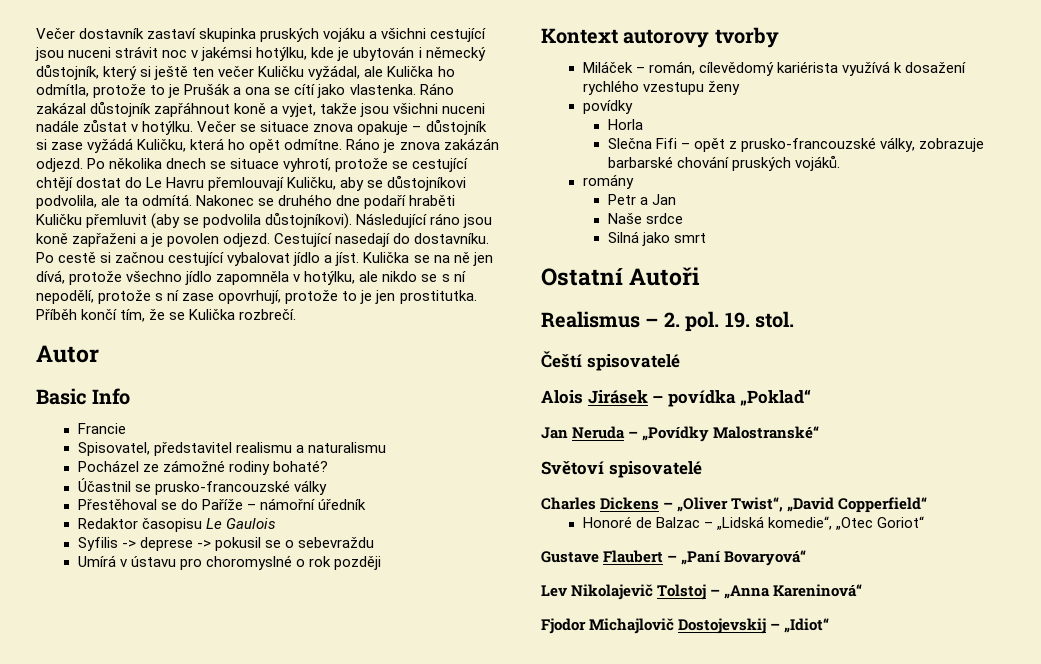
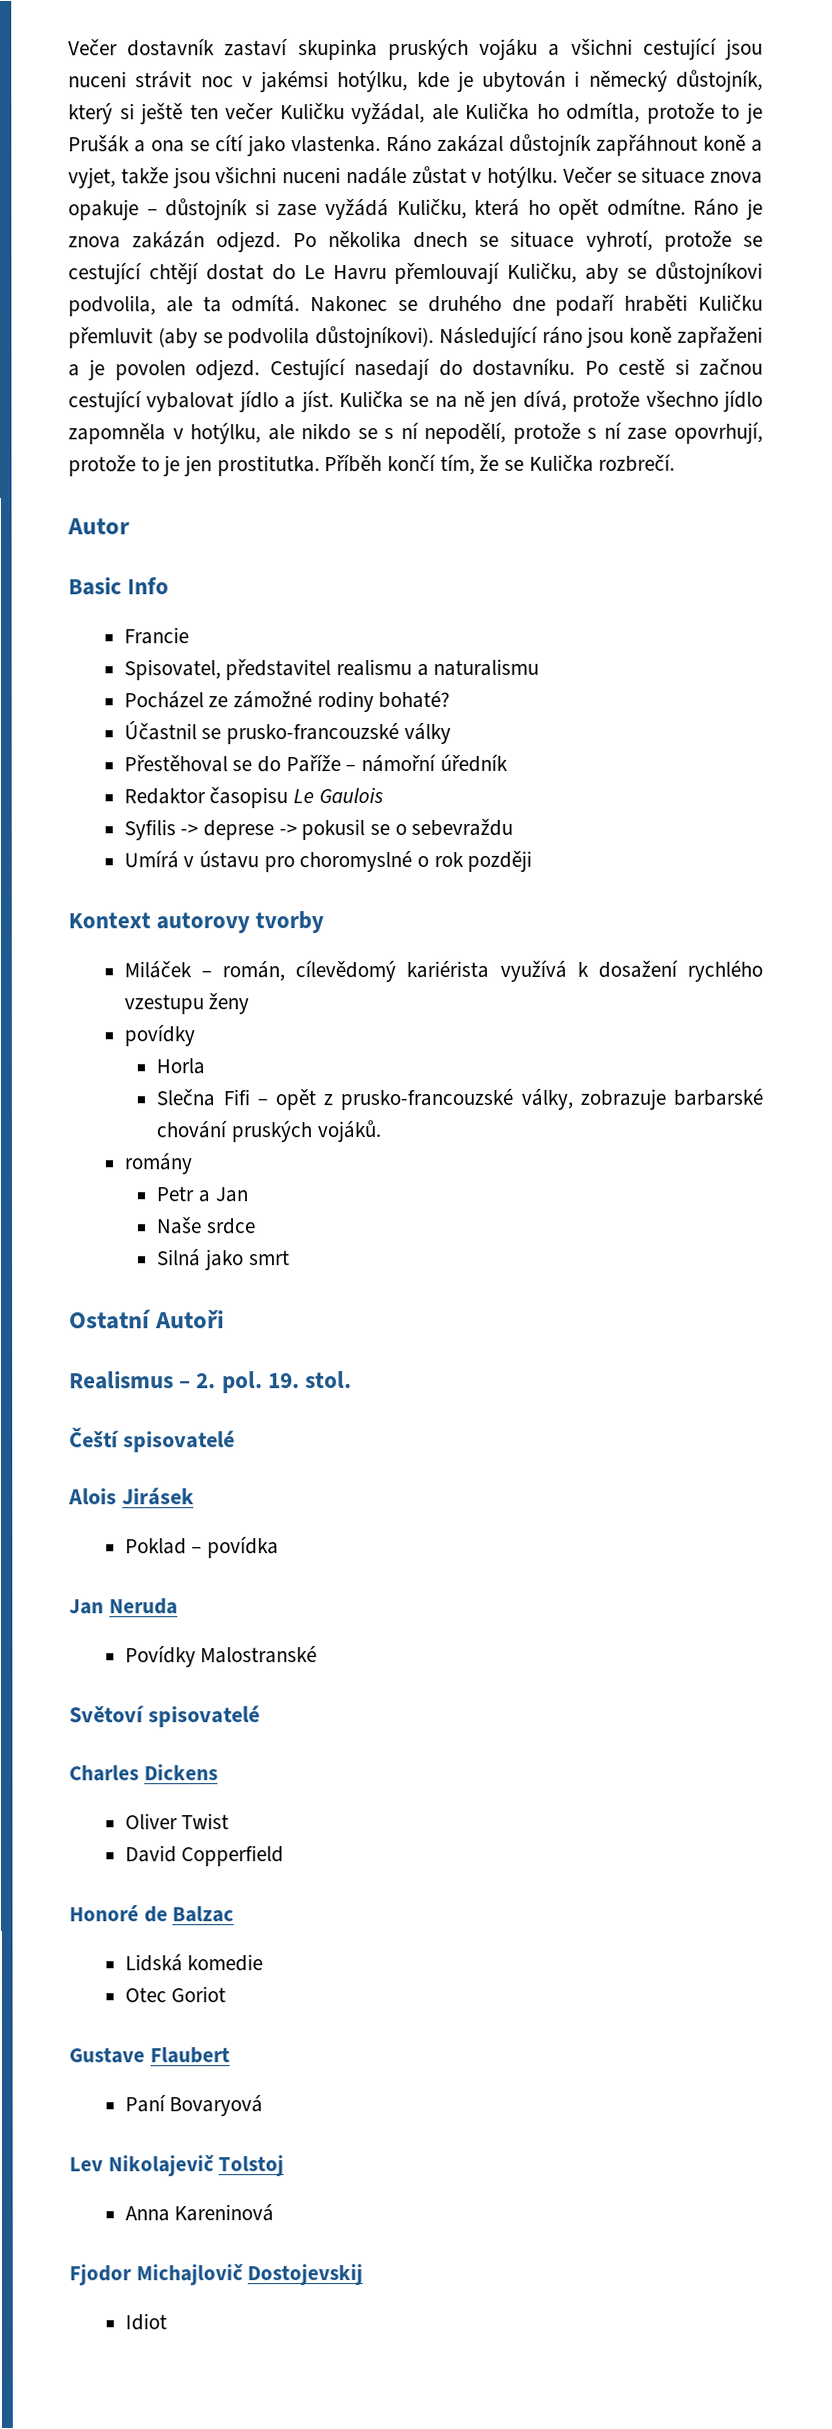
- Alois Jirásek – povídka „Poklad“
+ Alois Jirásek
+ Poklad – povídka
- Jan Neruda – „Povídky Malostranské“
+ Jan Neruda
+ Povídky Malostranské
- Charles Dickens – „Oliver Twist“, „David Copperfield“
- Honoré de Balzac – „Lidská komedie“, „Otec Goriot“
+ Charles Dickens
+ Oliver Twist
+ David Copperfield
+ Honoré de Balzac
+ Lidská komedie
+ Otec Goriot
- Gustave Flaubert – „Paní Bovaryová“
+ Gustave Flaubert
+ Paní Bovaryová
- Lev Nikolajevič Tolstoj – „Anna Kareninová“
+ Lev Nikolajevič Tolstoj
+ Anna Kareninová
- Fjodor Michajlovič Dostojevskij – „Idiot“
+ Fjodor Michajlovič Dostojevskij
+ Idiot

